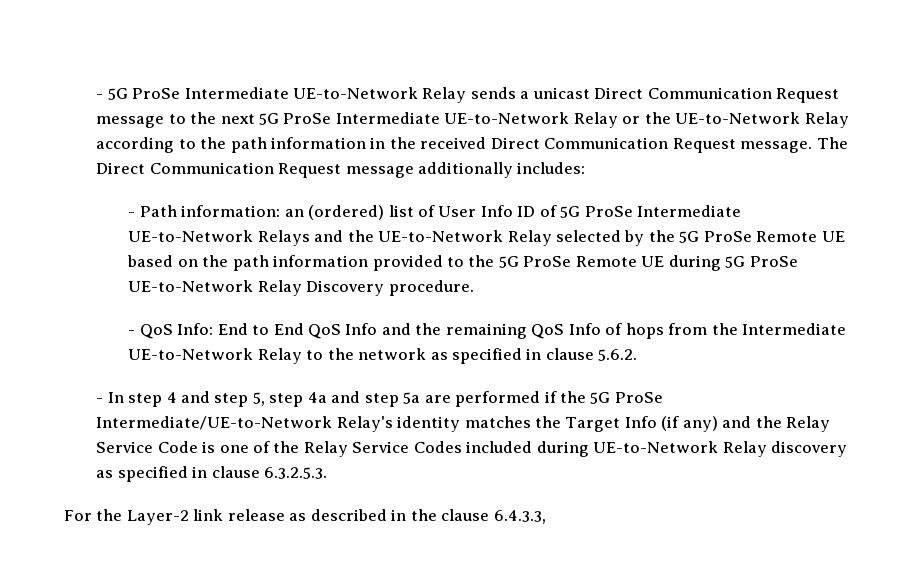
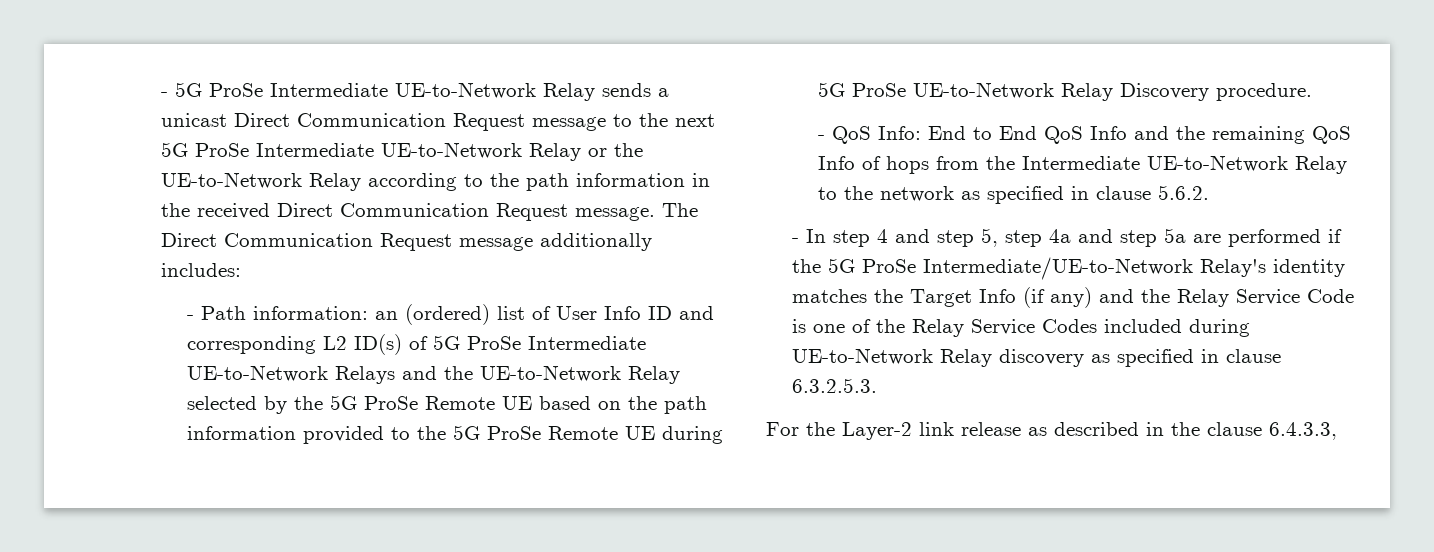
- - Path information: an (ordered) list of User Info ID of 5G ProSe Intermediate UE-to-Network Relays and the UE-to-Network Relay selected by the 5G ProSe Remote UE based on the path information provided to the 5G ProSe Remote UE during 5G ProSe UE-to-Network Relay Discovery procedure.
+ - Path information: an (ordered) list of User Info ID and corresponding L2 ID(s) of 5G ProSe Intermediate UE-to-Network Relays and the UE-to-Network Relay selected by the 5G ProSe Remote UE based on the path information provided to the 5G ProSe Remote UE during 5G ProSe UE-to-Network Relay Discovery procedure.

